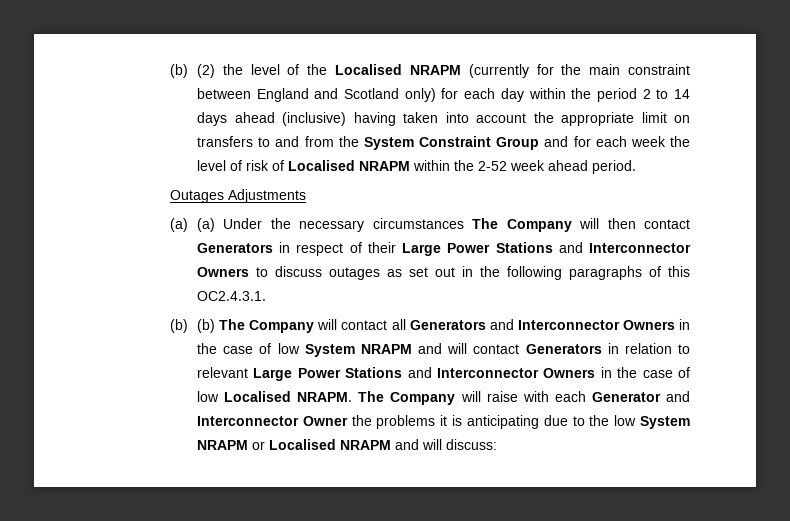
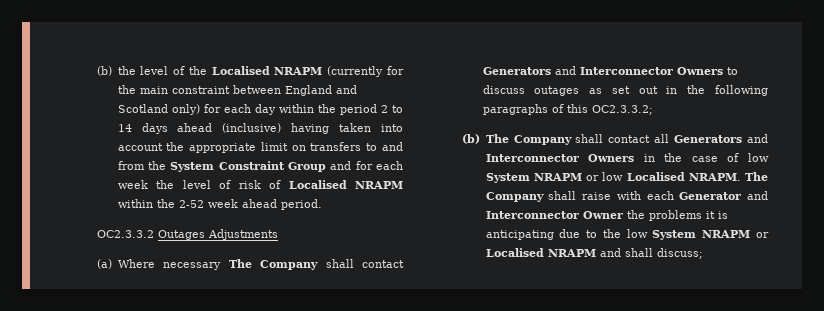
- (b) (2) the level of the Localised NRAPM (currently for the main constraint between England and Scotland only) for each day within the period 2 to 14 days ahead (inclusive) having taken into account the appropriate limit on transfers to and from the System Constraint Group and for each week the level of risk of Localised NRAPM within the 2-52 week ahead period.
+ (b) the level of the Localised NRAPM (currently for the main constraint between England and Scotland only) for each day within the period 2 to 14 days ahead (inclusive) having taken into account the appropriate limit on transfers to and from the System Constraint Group and for each week the level of risk of Localised NRAPM within the 2-52 week ahead period.
- Outages Adjustments
+ OC2.3.3.2 Outages Adjustments
- (a) (a) Under the necessary circumstances The Company will then contact Generators in respect of their Large Power Stations and Interconnector Owners to discuss outages as set out in the following paragraphs of this OC2.4.3.1.
- (b) (b) The Company will contact all Generators and Interconnector Owners in the case of low System NRAPM and will contact Generators in relation to relevant Large Power Stations and Interconnector Owners in the case of low Localised NRAPM.
+ (a) Where necessary The Company shall contact Generators and Interconnector Owners to discuss outages as set out in the following paragraphs of this OC2.3.3.2;
+ (b) The Company shall contact all Generators and Interconnector Owners in the case of low System NRAPM or low Localised NRAPM.
- The Company will raise with each Generator and Interconnector Owner the problems it is anticipating due to the low System NRAPM or Localised NRAPM and will discuss:
+ The Company shall raise with each Generator and Interconnector Owner the problems it is anticipating due to the low System NRAPM or Localised NRAPM and shall discuss;

